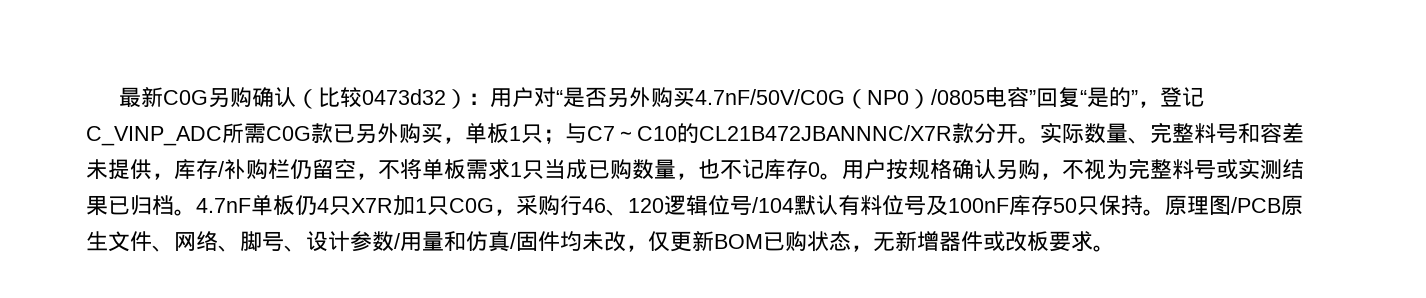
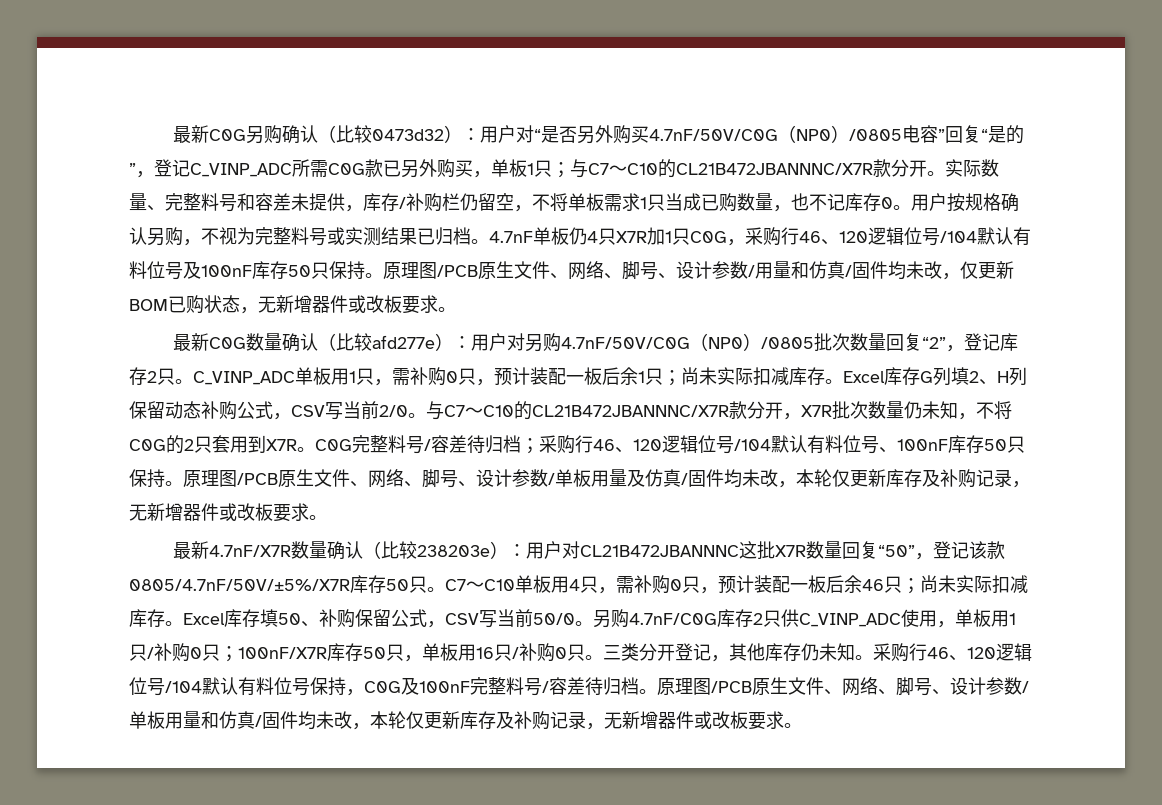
+ 最新C0G数量确认（比较afd277e）：用户对另购4.7nF/50V/C0G（NP0）/0805批次数量回复“2”，登记库存2只。C_VINP_ADC单板用1只，需补购0只，预计装配一板后余1只；尚未实际扣减库存。Excel库存G列填2、H列保留动态补购公式，CSV写当前2/0。与C7～C10的CL21B472JBANNNC/X7R款分开，X7R批次数量仍未知，不将C0G的2只套用到X7R。C0G完整料号/容差待归档；采购行46、120逻辑位号/104默认有料位号、100nF库存50只保持。原理图/PCB原生文件、网络、脚号、设计参数/单板用量及仿真/固件均未改，本轮仅更新库存及补购记录，无新增器件或改板要求。
+ 最新4.7nF/X7R数量确认（比较238203e）：用户对CL21B472JBANNNC这批X7R数量回复“50”，登记该款0805/4.7nF/50V/±5%/X7R库存50只。C7～C10单板用4只，需补购0只，预计装配一板后余46只；尚未实际扣减库存。Excel库存填50、补购保留公式，CSV写当前50/0。另购4.7nF/C0G库存2只供C_VINP_ADC使用，单板用1只/补购0只；100nF/X7R库存50只，单板用16只/补购0只。三类分开登记，其他库存仍未知。采购行46、120逻辑位号/104默认有料位号保持，C0G及100nF完整料号/容差待归档。原理图/PCB原生文件、网络、脚号、设计参数/单板用量和仿真/固件均未改，本轮仅更新库存及补购记录，无新增器件或改板要求。

